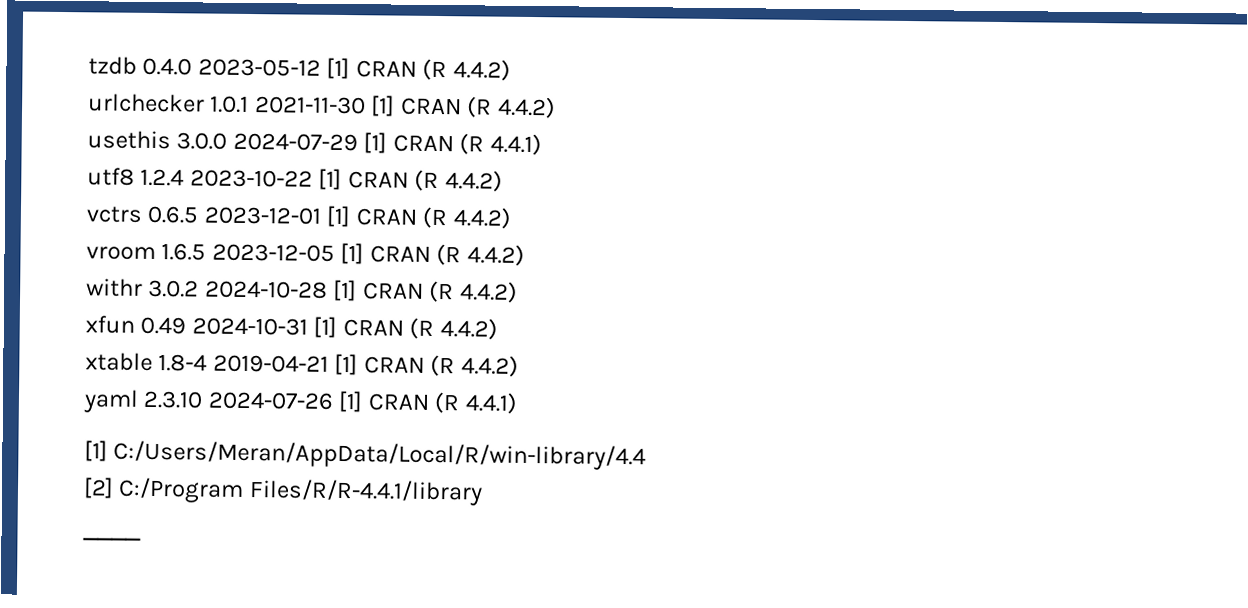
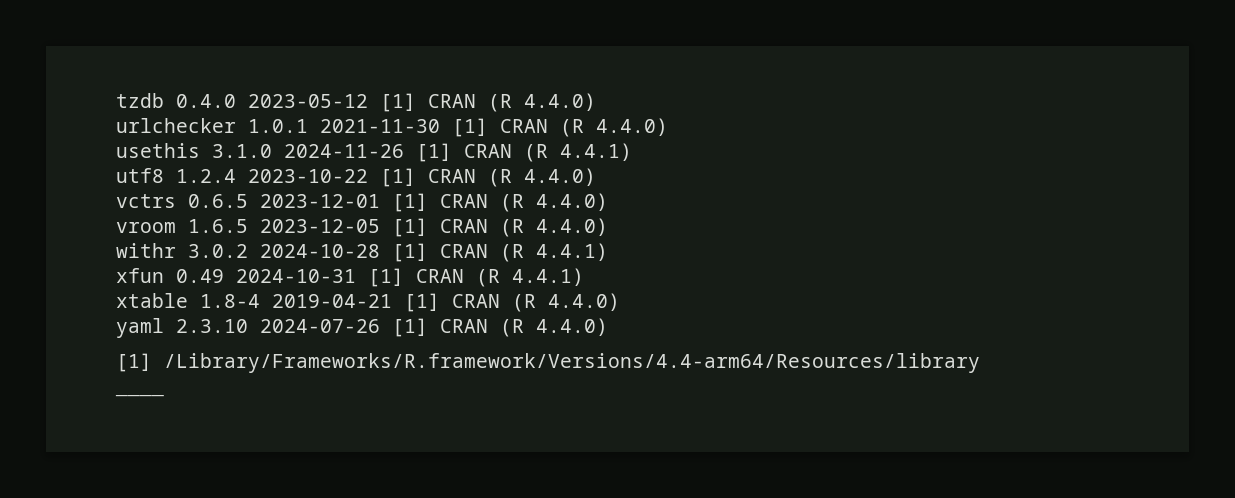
- tzdb 0.4.0 2023-05-12 [1] CRAN (R 4.4.2)
+ tzdb 0.4.0 2023-05-12 [1] CRAN (R 4.4.0)
- urlchecker 1.0.1 2021-11-30 [1] CRAN (R 4.4.2)
+ urlchecker 1.0.1 2021-11-30 [1] CRAN (R 4.4.0)
- usethis 3.0.0 2024-07-29 [1] CRAN (R 4.4.1)
+ usethis 3.1.0 2024-11-26 [1] CRAN (R 4.4.1)
- utf8 1.2.4 2023-10-22 [1] CRAN (R 4.4.2)
+ utf8 1.2.4 2023-10-22 [1] CRAN (R 4.4.0)
- vctrs 0.6.5 2023-12-01 [1] CRAN (R 4.4.2)
+ vctrs 0.6.5 2023-12-01 [1] CRAN (R 4.4.0)
- vroom 1.6.5 2023-12-05 [1] CRAN (R 4.4.2)
+ vroom 1.6.5 2023-12-05 [1] CRAN (R 4.4.0)
- withr 3.0.2 2024-10-28 [1] CRAN (R 4.4.2)
+ withr 3.0.2 2024-10-28 [1] CRAN (R 4.4.1)
- xfun 0.49 2024-10-31 [1] CRAN (R 4.4.2)
+ xfun 0.49 2024-10-31 [1] CRAN (R 4.4.1)
- xtable 1.8-4 2019-04-21 [1] CRAN (R 4.4.2)
+ xtable 1.8-4 2019-04-21 [1] CRAN (R 4.4.0)
- yaml 2.3.10 2024-07-26 [1] CRAN (R 4.4.1)
- [1] C:/Users/Meran/AppData/Local/R/win-library/4.4
- [2] C:/Program Files/R/R-4.4.1/library
+ yaml 2.3.10 2024-07-26 [1] CRAN (R 4.4.0)
+ [1] /Library/Frameworks/R.framework/Versions/4.4-arm64/Resources/library

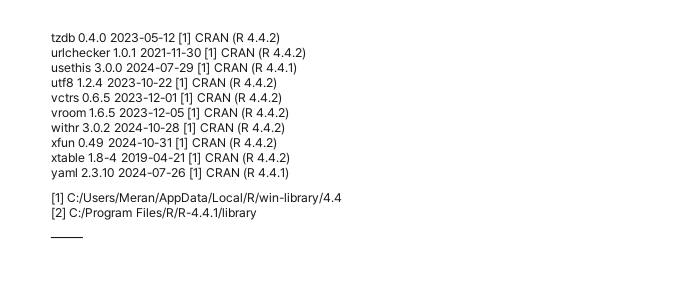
- tzdb 0.4.0 2023-05-12 [1] CRAN (R 4.4.0)
+ tzdb 0.4.0 2023-05-12 [1] CRAN (R 4.4.2)
- urlchecker 1.0.1 2021-11-30 [1] CRAN (R 4.4.0)
+ urlchecker 1.0.1 2021-11-30 [1] CRAN (R 4.4.2)
- usethis 3.1.0 2024-11-26 [1] CRAN (R 4.4.1)
+ usethis 3.0.0 2024-07-29 [1] CRAN (R 4.4.1)
- utf8 1.2.4 2023-10-22 [1] CRAN (R 4.4.0)
+ utf8 1.2.4 2023-10-22 [1] CRAN (R 4.4.2)
- vctrs 0.6.5 2023-12-01 [1] CRAN (R 4.4.0)
+ vctrs 0.6.5 2023-12-01 [1] CRAN (R 4.4.2)
- vroom 1.6.5 2023-12-05 [1] CRAN (R 4.4.0)
+ vroom 1.6.5 2023-12-05 [1] CRAN (R 4.4.2)
- withr 3.0.2 2024-10-28 [1] CRAN (R 4.4.1)
+ withr 3.0.2 2024-10-28 [1] CRAN (R 4.4.2)
- xfun 0.49 2024-10-31 [1] CRAN (R 4.4.1)
+ xfun 0.49 2024-10-31 [1] CRAN (R 4.4.2)
- xtable 1.8-4 2019-04-21 [1] CRAN (R 4.4.0)
+ xtable 1.8-4 2019-04-21 [1] CRAN (R 4.4.2)
- yaml 2.3.10 2024-07-26 [1] CRAN (R 4.4.0)
- [1] /Library/Frameworks/R.framework/Versions/4.4-arm64/Resources/library
+ yaml 2.3.10 2024-07-26 [1] CRAN (R 4.4.1)
+ [1] C:/Users/Meran/AppData/Local/R/win-library/4.4
+ [2] C:/Program Files/R/R-4.4.1/library

